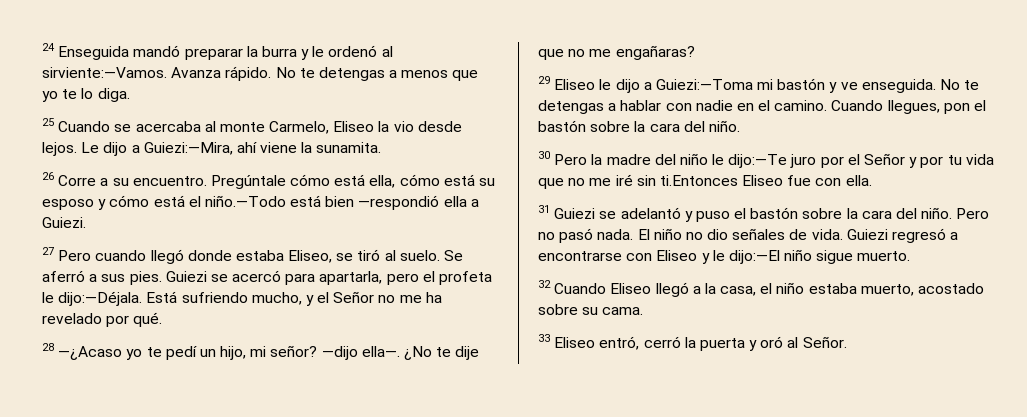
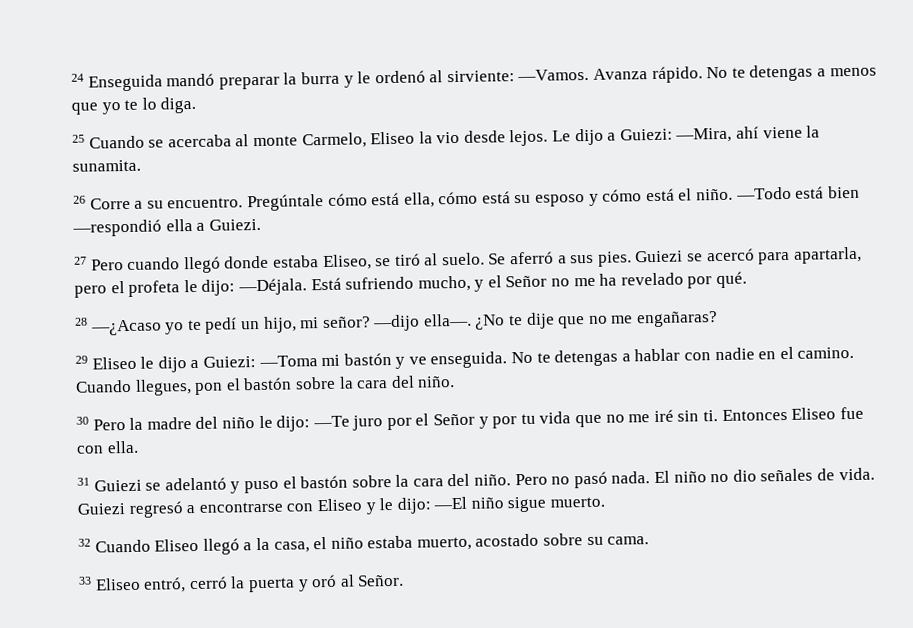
- 24 Enseguida mandó preparar la burra y le ordenó al sirviente:—Vamos.
+ 24 Enseguida mandó preparar la burra y le ordenó al sirviente: —Vamos.
- Le dijo a Guiezi:—Mira, ahí viene la sunamita.
+ Le dijo a Guiezi: —Mira, ahí viene la sunamita.
- Pregúntale cómo está ella, cómo está su esposo y cómo está el niño.—Todo está bien —respondió ella a Guiezi.
+ Pregúntale cómo está ella, cómo está su esposo y cómo está el niño. —Todo está bien —respondió ella a Guiezi.
- Guiezi se acercó para apartarla, pero el profeta le dijo:—Déjala.
+ Guiezi se acercó para apartarla, pero el profeta le dijo: —Déjala.
- 29 Eliseo le dijo a Guiezi:—Toma mi bastón y ve enseguida.
+ 29 Eliseo le dijo a Guiezi: —Toma mi bastón y ve enseguida.
- 30 Pero la madre del niño le dijo:—Te juro por el Señor y por tu vida que no me iré sin ti.Entonces Eliseo fue con ella.
+ 30 Pero la madre del niño le dijo: —Te juro por el Señor y por tu vida que no me iré sin ti. Entonces Eliseo fue con ella.
- Guiezi regresó a encontrarse con Eliseo y le dijo:—El niño sigue muerto.
+ Guiezi regresó a encontrarse con Eliseo y le dijo: —El niño sigue muerto.

